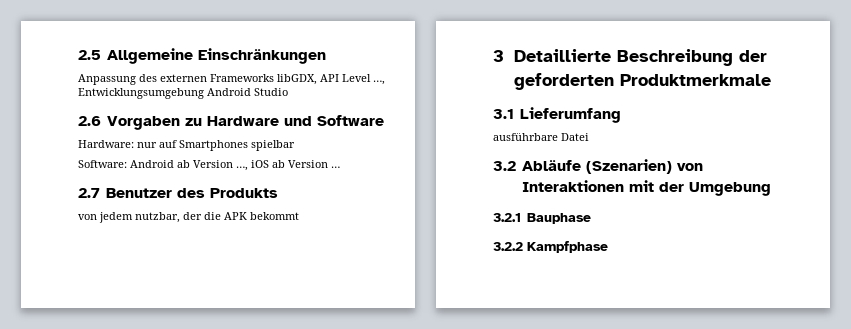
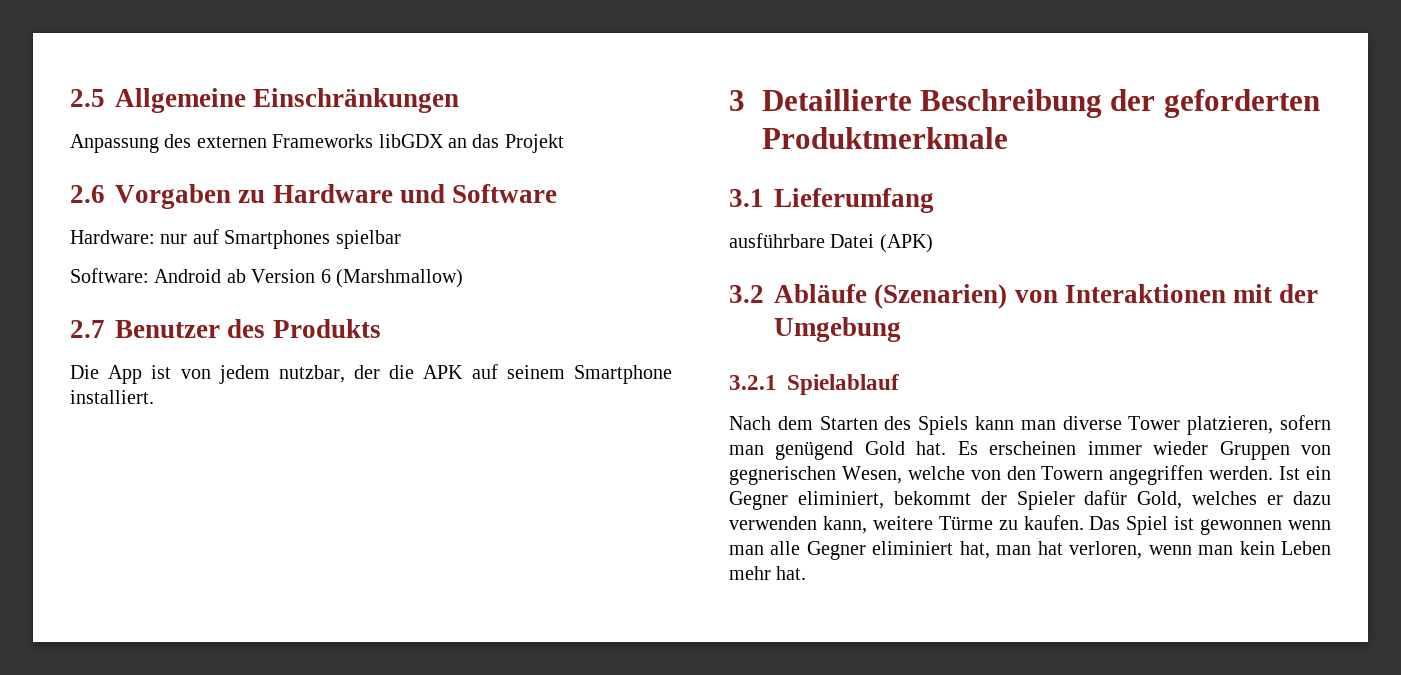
- Anpassung des externen Frameworks libGDX, API Level …, Entwicklungsumgebung Android Studio
+ Anpassung des externen Frameworks libGDX an das Projekt
- Software: Android ab Version …, iOS ab Version …
+ Software: Android ab Version 6 (Marshmallow)
- von jedem nutzbar, der die APK bekommt
+ Die App ist von jedem nutzbar, der die APK auf seinem Smartphone installiert.
- ausführbare Datei
+ ausführbare Datei (APK)
- 3.2.1 Bauphase
- 3.2.2 Kampfphase
+ 3.2.1 Spielablauf
+ Nach dem Starten des Spiels kann man diverse Tower platzieren, sofern man genügend Gold hat. Es erscheinen immer wieder Gruppen von gegnerischen Wesen, welche von den Towern angegriffen werden. Ist ein Gegner eliminiert, bekommt der Spieler dafür Gold, welches er dazu verwenden kann, weitere Türme zu kaufen. Das Spiel ist gewonnen wenn man alle Gegner eliminiert hat, man hat verloren, wenn man kein Leben mehr hat.

